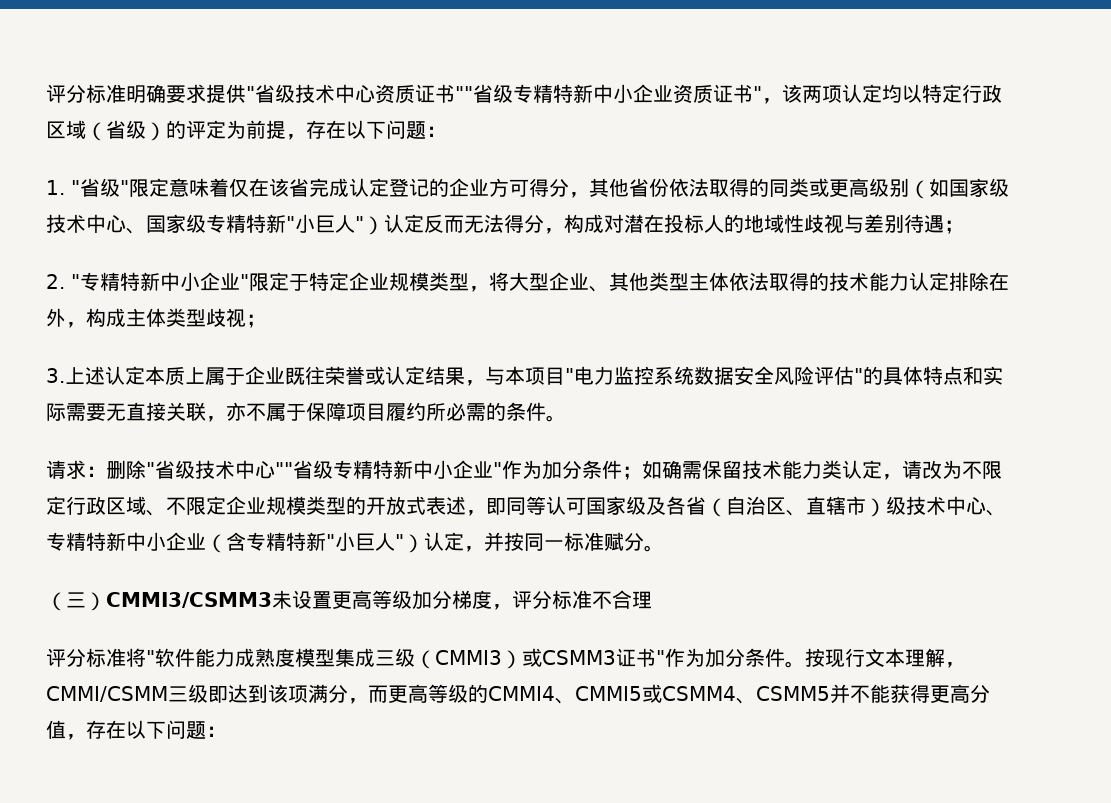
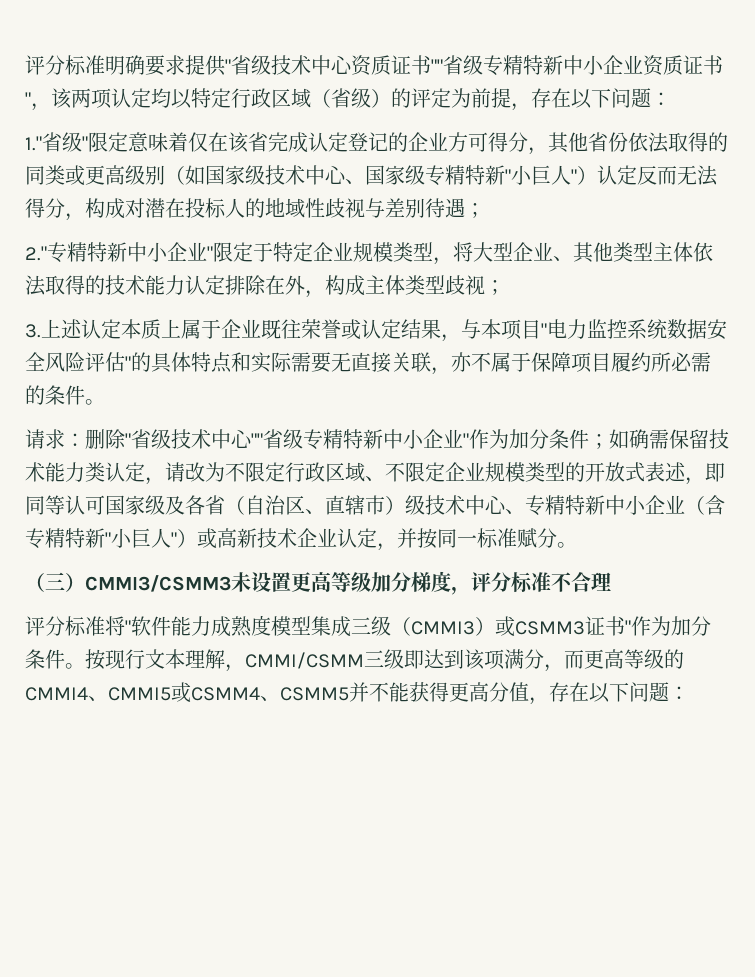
- 1. "省级"限定意味着仅在该省完成认定登记的企业方可得分，其他省份依法取得的同类或更高级别（如国家级技术中心、国家级专精特新"小巨人"）认定反而无法得分，构成对潜在投标人的地域性歧视与差别待遇；
+ 1."省级"限定意味着仅在该省完成认定登记的企业方可得分，其他省份依法取得的同类或更高级别（如国家级技术中心、国家级专精特新"小巨人"）认定反而无法得分，构成对潜在投标人的地域性歧视与差别待遇；
- 2. "专精特新中小企业"限定于特定企业规模类型，将大型企业、其他类型主体依法取得的技术能力认定排除在外，构成主体类型歧视；
+ 2."专精特新中小企业"限定于特定企业规模类型，将大型企业、其他类型主体依法取得的技术能力认定排除在外，构成主体类型歧视；
- 如确需保留技术能力类认定，请改为不限定行政区域、不限定企业规模类型的开放式表述，即同等认可国家级及各省（自治区、直辖市）级技术中心、专精特新中小企业（含专精特新"小巨人"）认定，并按同一标准赋分。
+ 如确需保留技术能力类认定，请改为不限定行政区域、不限定企业规模类型的开放式表述，即同等认可国家级及各省（自治区、直辖市）级技术中心、专精特新中小企业（含专精特新"小巨人"）或高新技术企业认定，并按同一标准赋分。

